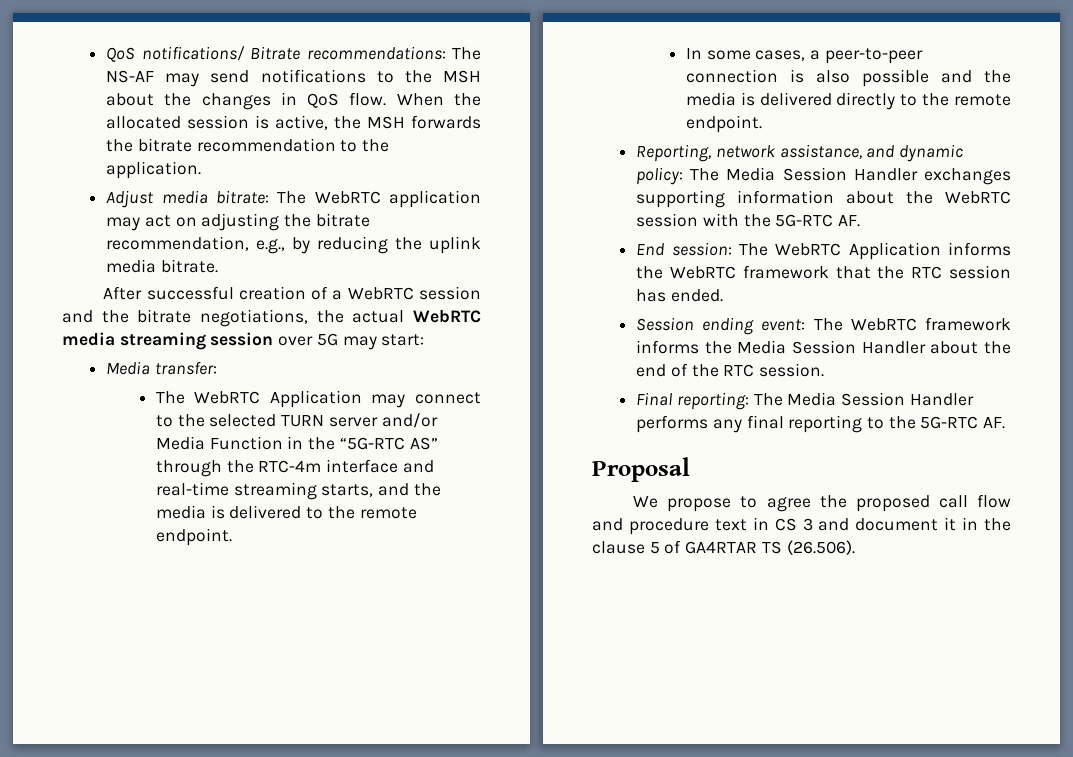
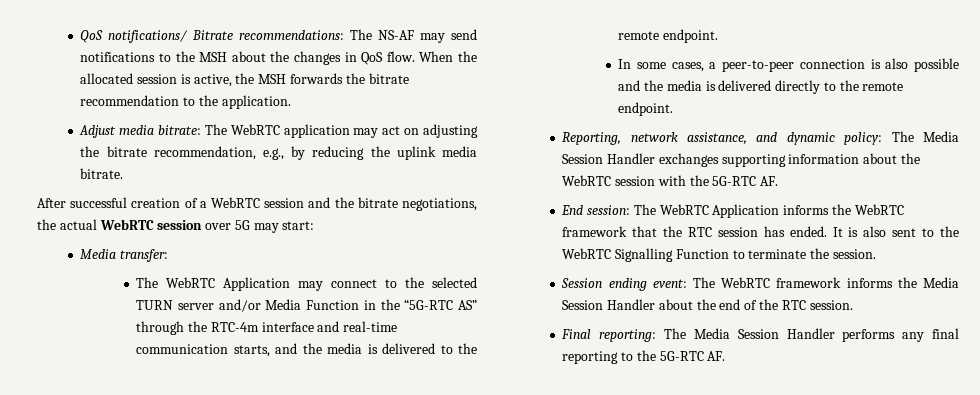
- After successful creation of a WebRTC session and the bitrate negotiations, the actual WebRTC media streaming session over 5G may start:
+ After successful creation of a WebRTC session and the bitrate negotiations, the actual WebRTC session over 5G may start:
- The WebRTC Application may connect to the selected TURN server and/or Media Function in the “5G-RTC AS” through the RTC-4m interface and real-time streaming starts, and the media is delivered to the remote endpoint.
+ The WebRTC Application may connect to the selected TURN server and/or Media Function in the “5G-RTC AS” through the RTC-4m interface and real-time communication starts, and the media is delivered to the remote endpoint.
+ It is also sent to the WebRTC Signalling Function to terminate the session.
- Proposal
- We propose to agree the proposed call flow and procedure text in CS 3 and document it in the clause 5 of GA4RTAR TS (26.506).

